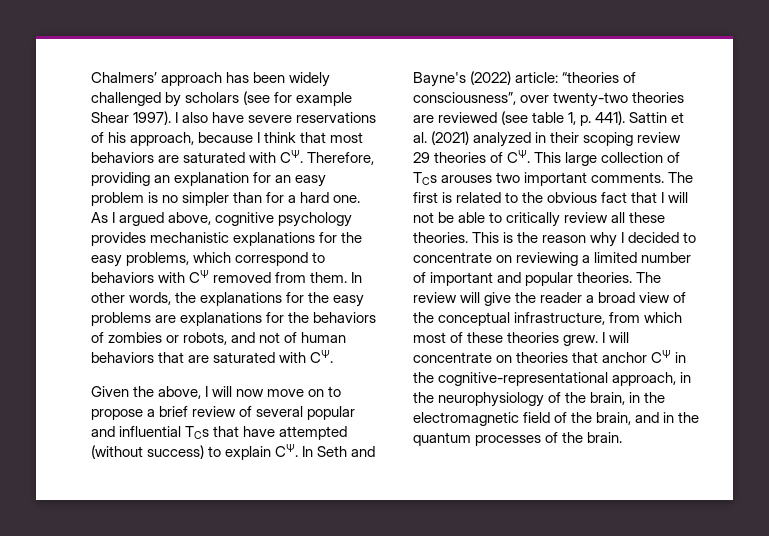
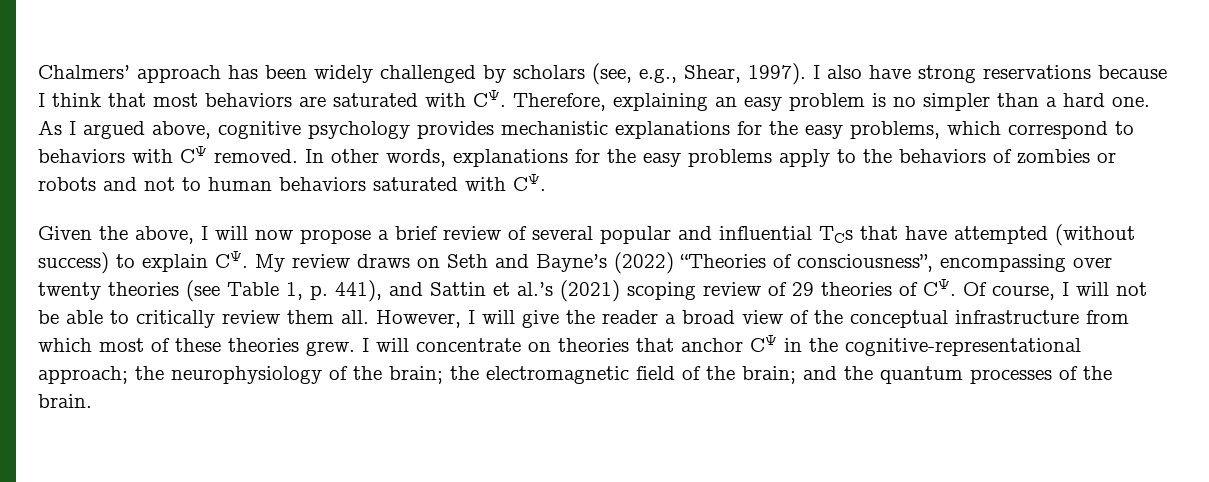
- Chalmers’ approach has been widely challenged by scholars (see for example Shear 1997). I also have severe reservations of his approach, because I think that most behaviors are saturated with CΨ. Therefore, providing an explanation for an easy problem is no simpler than for a hard one.
+ Chalmers’ approach has been widely challenged by scholars (see, e.g., Shear, 1997). I also have strong reservations because I think that most behaviors are saturated with CΨ. Therefore, explaining an easy problem is no simpler than a hard one.
- As I argued above, cognitive psychology provides mechanistic explanations for the easy problems, which correspond to behaviors with CΨ removed from them.
+ As I argued above, cognitive psychology provides mechanistic explanations for the easy problems, which correspond to behaviors with CΨ removed.
- In other words, the explanations for the easy problems are explanations for the behaviors of zombies or robots, and not of human behaviors that are saturated with CΨ.
+ In other words, explanations for the easy problems apply to the behaviors of zombies or robots and not to human behaviors saturated with CΨ.
- Given the above, I will now move on to propose a brief review of several popular and influential TCs that have attempted (without success) to explain CΨ. In Seth and Bayne's (2022) article: “theories of consciousness”, over twenty-two theories are reviewed (see table 1, p. 441). Sattin et al. (2021) analyzed in their scoping review 29 theories of CΨ. This large collection of TCs arouses two important comments. The first is related to the obvious fact that I will not be able to critically review all these theories. This is the reason why I decided to concentrate on reviewing a limited number of important and popular theories. The review will give the reader a broad view of the conceptual infrastructure, from which most of these theories grew.
+ Given the above, I will now propose a brief review of several popular and influential TCs that have attempted (without success) to explain CΨ. My review draws on Seth and Bayne’s (2022) “Theories of consciousness”, encompassing over twenty theories (see Table 1, p. 441), and Sattin et al.’s (2021) scoping review of 29 theories of CΨ. Of course, I will not be able to critically review them all. However, I will give the reader a broad view of the conceptual infrastructure from which most of these theories grew.
- I will concentrate on theories that anchor CΨ in the cognitive-representational approach, in the neurophysiology of the brain, in the electromagnetic field of the brain, and in the quantum processes of the brain.
+ I will concentrate on theories that anchor CΨ in the cognitive-representational approach; the neurophysiology of the brain; the electromagnetic field of the brain; and the quantum processes of the brain.

